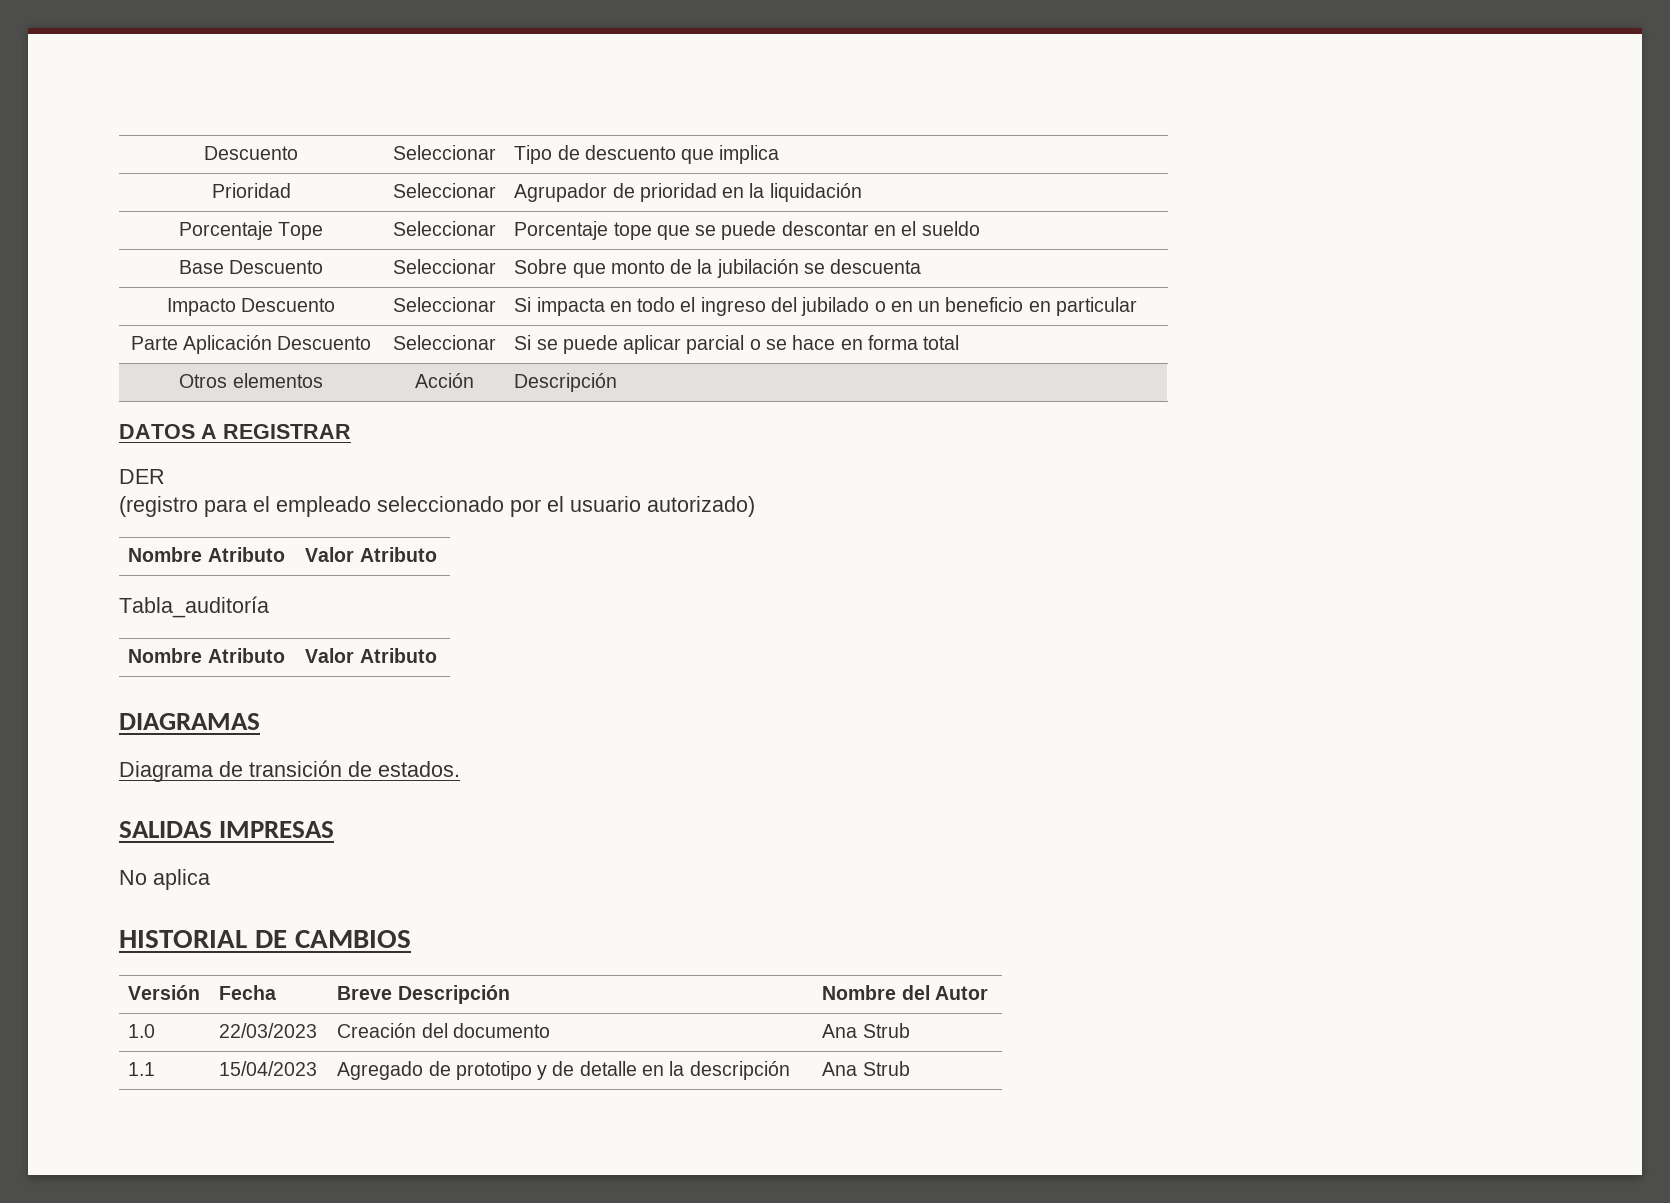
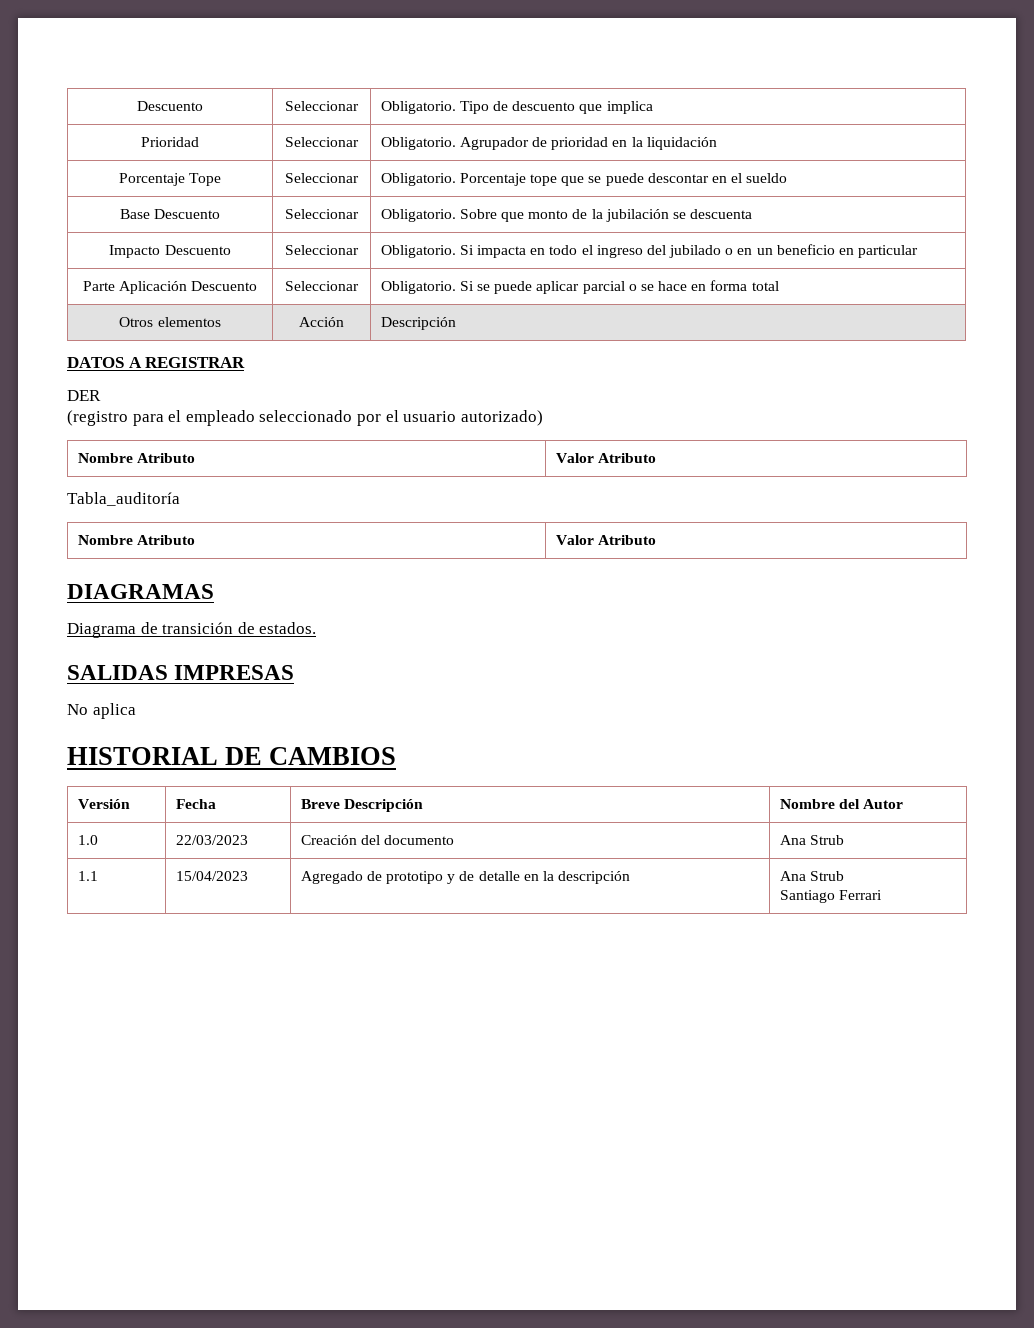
- Descuento | Seleccionar | Tipo de descuento que implica
+ Descuento | Seleccionar | Obligatorio. Tipo de descuento que implica
- Prioridad | Seleccionar | Agrupador de prioridad en la liquidación
+ Prioridad | Seleccionar | Obligatorio. Agrupador de prioridad en la liquidación
- Porcentaje Tope | Seleccionar | Porcentaje tope que se puede descontar en el sueldo
+ Porcentaje Tope | Seleccionar | Obligatorio. Porcentaje tope que se puede descontar en el sueldo
- Base Descuento | Seleccionar | Sobre que monto de la jubilación se descuenta
+ Base Descuento | Seleccionar | Obligatorio. Sobre que monto de la jubilación se descuenta
- Impacto Descuento | Seleccionar | Si impacta en todo el ingreso del jubilado o en un beneficio en particular
+ Impacto Descuento | Seleccionar | Obligatorio. Si impacta en todo el ingreso del jubilado o en un beneficio en particular
- Parte Aplicación Descuento | Seleccionar | Si se puede aplicar parcial o se hace en forma total
+ Parte Aplicación Descuento | Seleccionar | Obligatorio. Si se puede aplicar parcial o se hace en forma total
  1.1 | 15/04/2023 | Agregado de prototipo y de detalle en la descripción | Ana Strub
+ Santiago Ferrari

